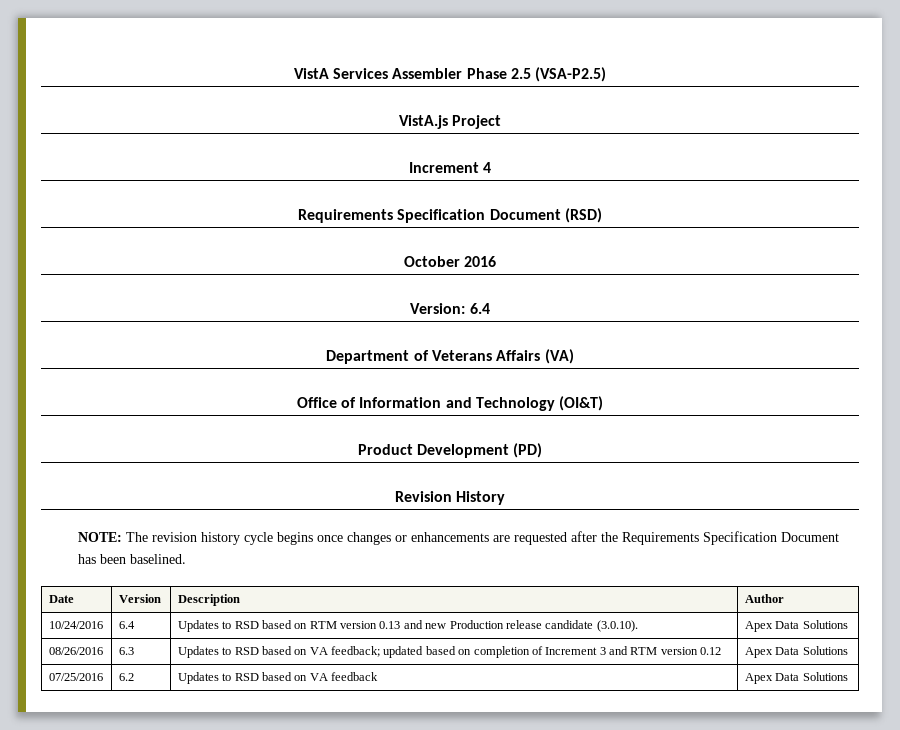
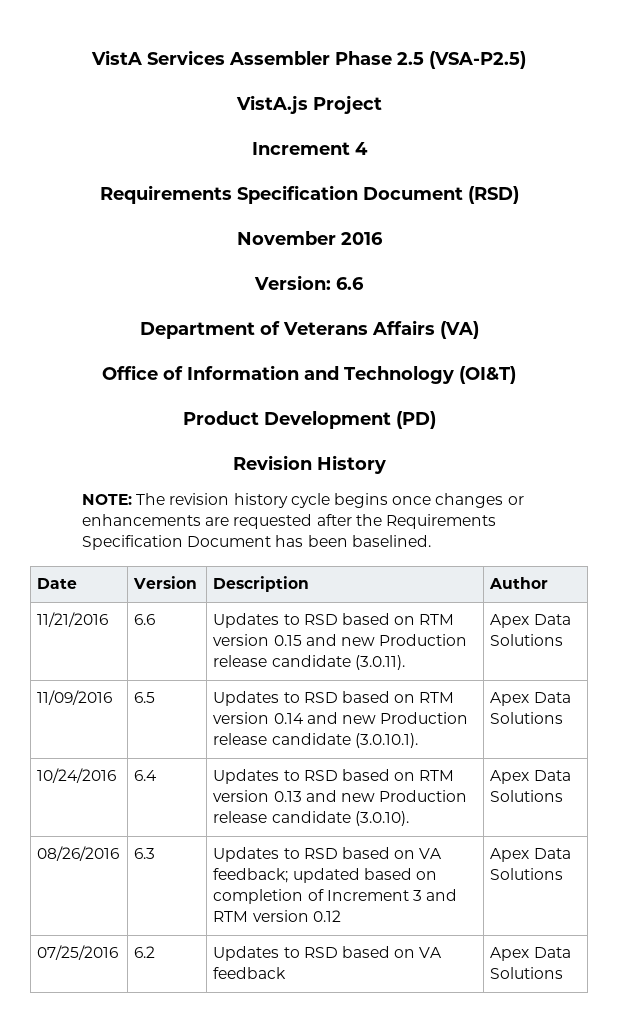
- October 2016
+ November 2016
- Version: 6.4
+ Version: 6.6
+ 11/21/2016 | 6.6 | Updates to RSD based on RTM version 0.15 and new Production release candidate (3.0.11). | Apex Data Solutions
+ 11/09/2016 | 6.5 | Updates to RSD based on RTM version 0.14 and new Production release candidate (3.0.10.1). | Apex Data Solutions

